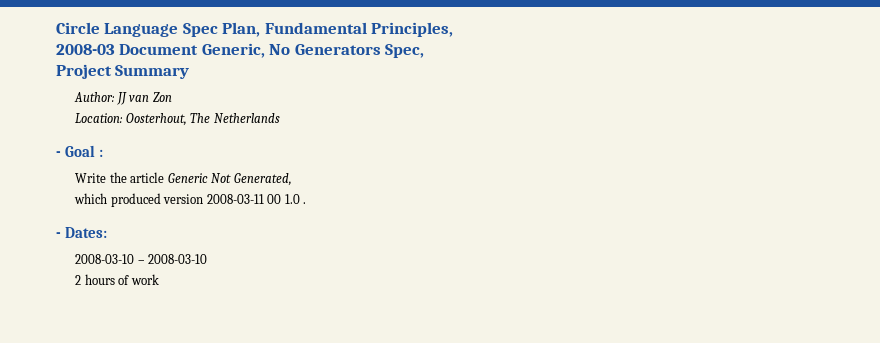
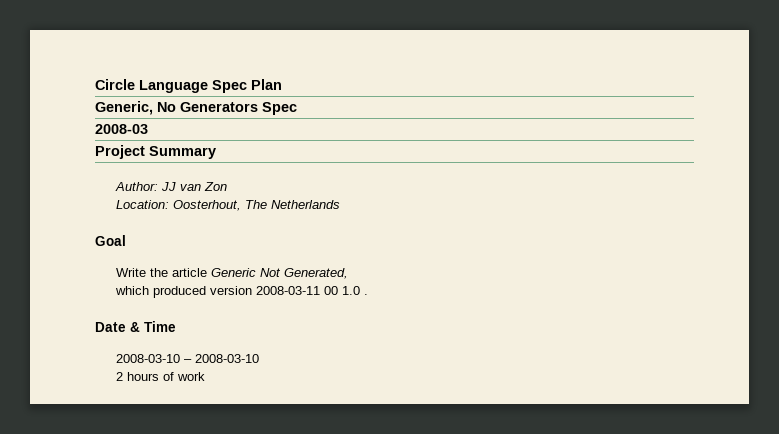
- Circle Language Spec Plan, Fundamental Principles,
- 2008-03 Document Generic, No Generators Spec,
+ Circle Language Spec Plan
+ Generic, No Generators Spec
+ 2008-03
- - Goal :
+ Goal
- - Dates:
+ Date & Time

